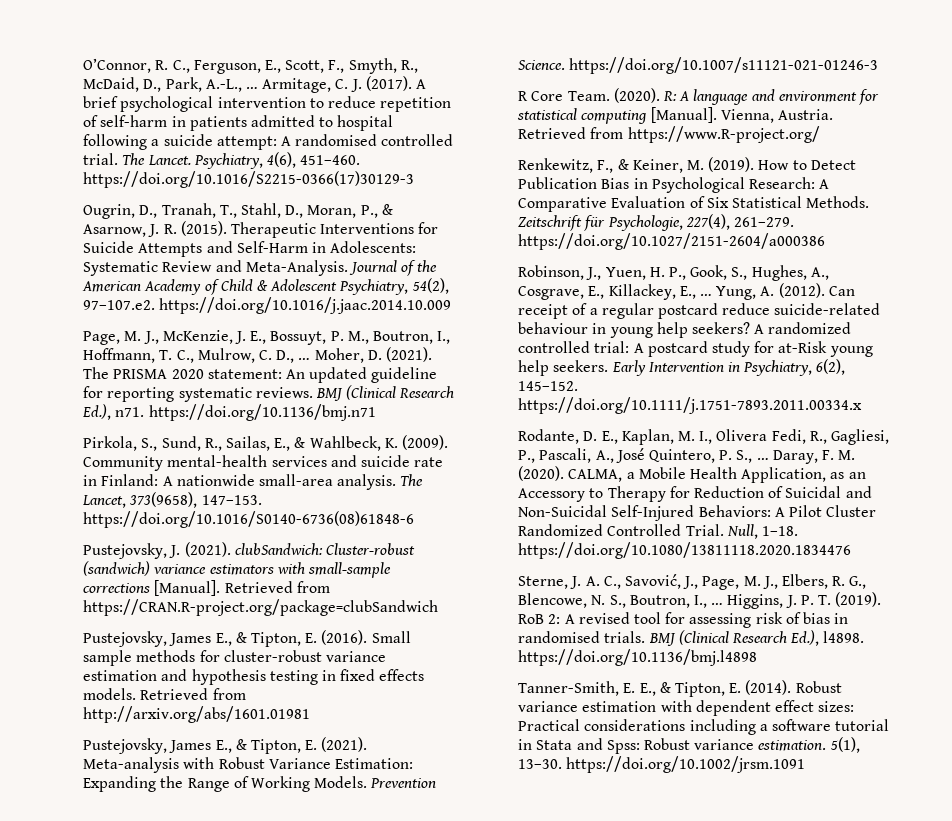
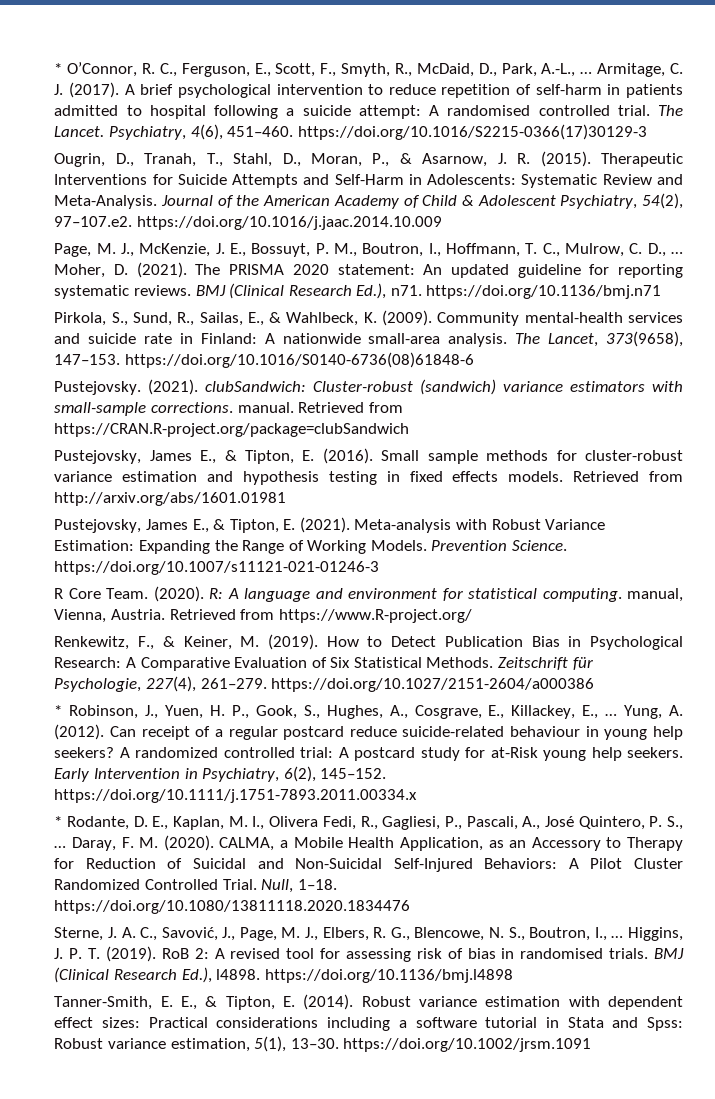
- O’Connor, R. C., Ferguson, E., Scott, F., Smyth, R., McDaid, D., Park, A.-L., …
+ * O’Connor, R. C., Ferguson, E., Scott, F., Smyth, R., McDaid, D., Park, A.-L., …
- Pustejovsky, J. (2021). clubSandwich: Cluster-robust (sandwich) variance estimators with small-sample corrections [Manual].
+ Pustejovsky. (2021). clubSandwich: Cluster-robust (sandwich) variance estimators with small-sample corrections. manual.
- R: A language and environment for statistical computing [Manual]. Vienna, Austria.
+ R: A language and environment for statistical computing. manual, Vienna, Austria.
- Robinson, J., Yuen, H. P., Gook, S., Hughes, A., Cosgrave, E., Killackey, E., …
+ * Robinson, J., Yuen, H. P., Gook, S., Hughes, A., Cosgrave, E., Killackey, E., …
- Rodante, D. E., Kaplan, M. I., Olivera Fedi, R., Gagliesi, P., Pascali, A., José Quintero, P. S., …
+ * Rodante, D. E., Kaplan, M. I., Olivera Fedi, R., Gagliesi, P., Pascali, A., José Quintero, P. S., …
- Robust variance estimation with dependent effect sizes: Practical considerations including a software tutorial in Stata and Spss: Robust variance estimation. 5(1), 13–30. https://doi.org/10.1002/jrsm.1091
+ Robust variance estimation with dependent effect sizes: Practical considerations including a software tutorial in Stata and Spss: Robust variance estimation, 5(1), 13–30. https://doi.org/10.1002/jrsm.1091

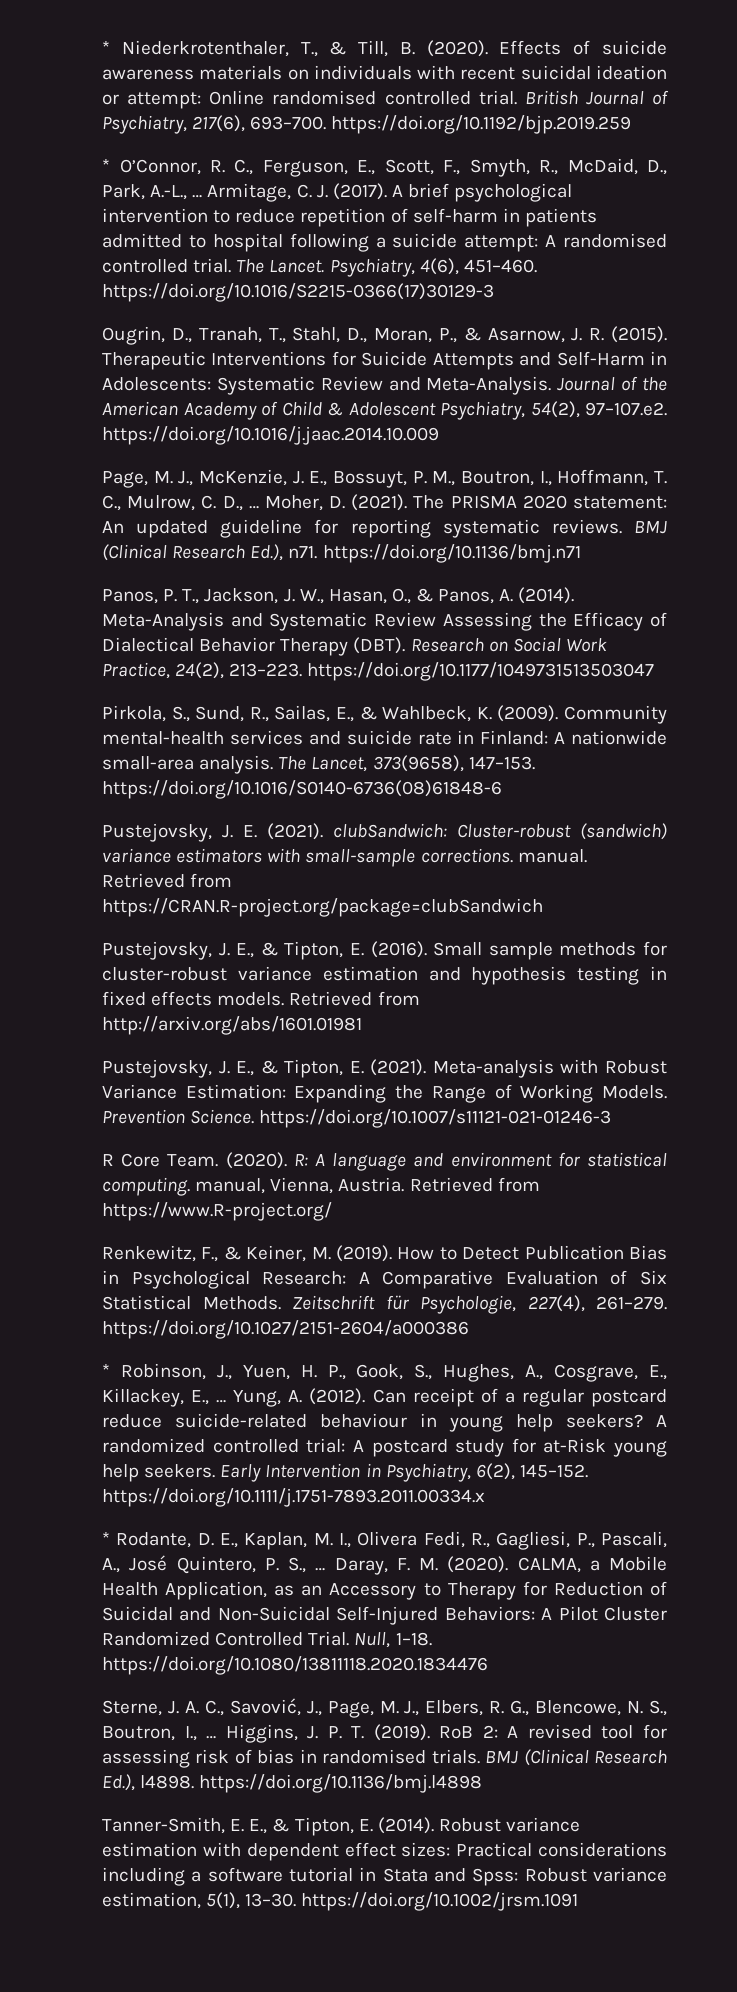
+ * Niederkrotenthaler, T., & Till, B. (2020). Effects of suicide awareness materials on individuals with recent suicidal ideation or attempt: Online randomised controlled trial. British Journal of Psychiatry, 217(6), 693–700. https://doi.org/10.1192/bjp.2019.259
+ Panos, P. T., Jackson, J. W., Hasan, O., & Panos, A. (2014). Meta-Analysis and Systematic Review Assessing the Efficacy of Dialectical Behavior Therapy (DBT). Research on Social Work Practice, 24(2), 213–223. https://doi.org/10.1177/1049731513503047
- Pustejovsky. (2021). clubSandwich: Cluster-robust (sandwich) variance estimators with small-sample corrections. manual.
+ Pustejovsky, J. E. (2021). clubSandwich: Cluster-robust (sandwich) variance estimators with small-sample corrections. manual.
- Pustejovsky, James E., & Tipton, E. (2016).
+ Pustejovsky, J. E., & Tipton, E. (2016).
- Pustejovsky, James E., & Tipton, E. (2021).
+ Pustejovsky, J. E., & Tipton, E. (2021).

